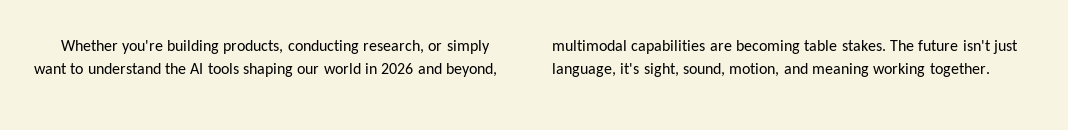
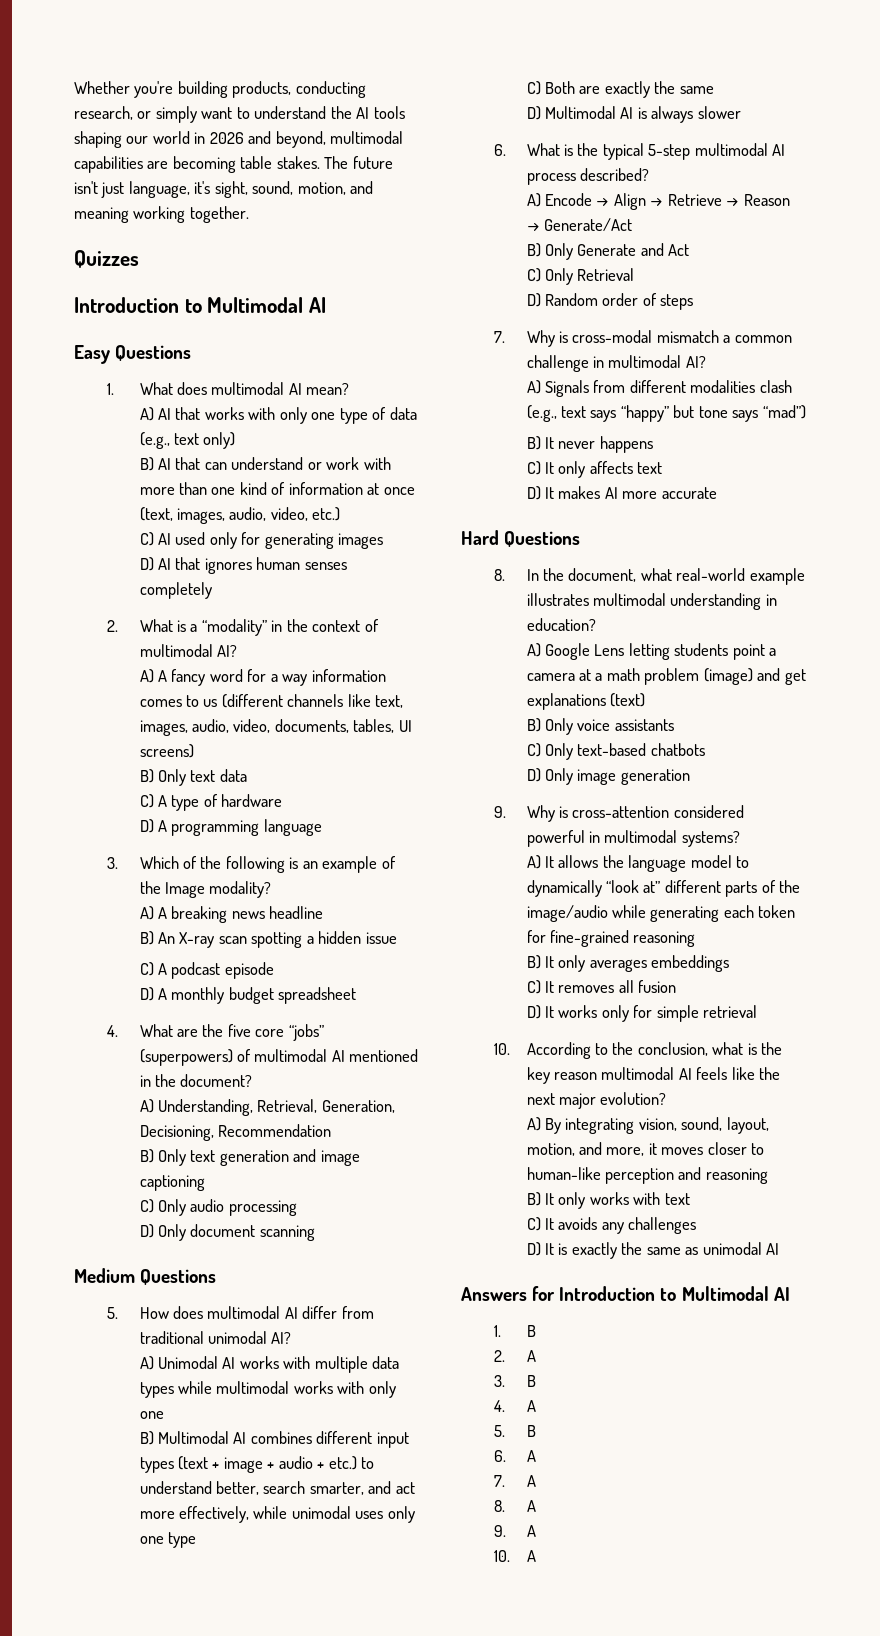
+ Quizzes
+ Introduction to Multimodal AI
+ Easy Questions
+ 1. What does multimodal AI mean?
+ A) AI that works with only one type of data (e.g., text only)
+ B) AI that can understand or work with more than one kind of information at once (text, images, audio, video, etc.)
+ C) AI used only for generating images
+ D) AI that ignores human senses completely
+ 2. What is a “modality” in the context of multimodal AI?
+ A) A fancy word for a way information comes to us (different channels like text, images, audio, video, documents, tables, UI screens)
+ B) Only text data
+ C) A type of hardware
+ D) A programming language
+ 3. Which of the following is an example of the Image modality?
+ A) A breaking news headline
+ B) An X-ray scan spotting a hidden issue
+ C) A podcast episode
+ D) A monthly budget spreadsheet
+ 4. What are the five core “jobs” (superpowers) of multimodal AI mentioned in the document?
+ A) Understanding, Retrieval, Generation, Decisioning, Recommendation
+ B) Only text generation and image captioning
+ C) Only audio processing
+ D) Only document scanning
+ Medium Questions
+ 5. How does multimodal AI differ from traditional unimodal AI?
+ A) Unimodal AI works with multiple data types while multimodal works with only one
+ B) Multimodal AI combines different input types (text + image + audio + etc.) to understand better, search smarter, and act more effectively, while unimodal uses only one type
+ C) Both are exactly the same
+ D) Multimodal AI is always slower
+ 6. What is the typical 5-step multimodal AI process described?
+ A) Encode → Align → Retrieve → Reason → Generate/Act
+ B) Only Generate and Act
+ C) Only Retrieval
+ D) Random order of steps
+ 7. Why is cross-modal mismatch a common challenge in multimodal AI?
+ A) Signals from different modalities clash (e.g., text says “happy” but tone says “mad”)
+ B) It never happens
+ C) It only affects text
+ D) It makes AI more accurate
+ Hard Questions
+ 8. In the document, what real-world example illustrates multimodal understanding in education?
+ A) Google Lens letting students point a camera at a math problem (image) and get explanations (text)
+ B) Only voice assistants
+ C) Only text-based chatbots
+ D) Only image generation
+ 9. Why is cross-attention considered powerful in multimodal systems?
+ A) It allows the language model to dynamically “look at” different parts of the image/audio while generating each token for fine-grained reasoning
+ B) It only averages embeddings
+ C) It removes all fusion
+ D) It works only for simple retrieval
+ 10. According to the conclusion, what is the key reason multimodal AI feels like the next major evolution?
+ A) By integrating vision, sound, layout, motion, and more, it moves closer to human-like perception and reasoning
+ B) It only works with text
+ C) It avoids any challenges
+ D) It is exactly the same as unimodal AI
+ Answers for Introduction to Multimodal AI
+ 1. B
+ 2. A
+ 3. B
+ 4. A
+ 5. B
+ 6. A
+ 7. A
+ 8. A
+ 9. A
+ 10. A

